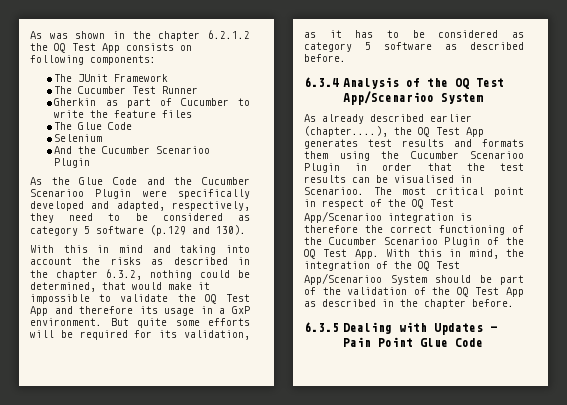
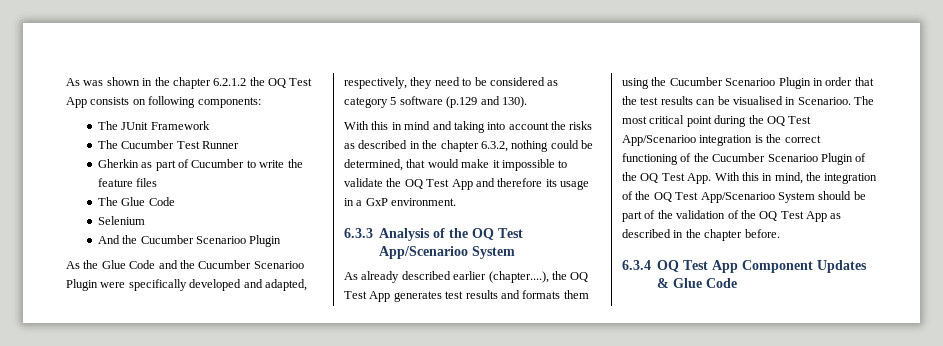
- With this in mind and taking into account the risks as described in the chapter 6.3.2, nothing could be determined, that would make it impossible to validate the OQ Test App and therefore its usage in a GxP environment. But quite some efforts will be required for its validation, as it has to be considered as category 5 software as described before.
- 6.3.4 Analysis of the OQ Test App/Scenarioo System
+ With this in mind and taking into account the risks as described in the chapter 6.3.2, nothing could be determined, that would make it impossible to validate the OQ Test App and therefore its usage in a GxP environment.
+ 6.3.3 Analysis of the OQ Test App/Scenarioo System
- The most critical point in respect of the OQ Test App/Scenarioo integration is therefore the correct functioning of the Cucumber Scenarioo Plugin of the OQ Test App. With this in mind, the integration of the OQ Test App/Scenarioo System should be part of the validation of the OQ Test App as described in the chapter before.
+ The most critical point during the OQ Test App/Scenarioo integration is the correct functioning of the Cucumber Scenarioo Plugin of the OQ Test App. With this in mind, the integration of the OQ Test App/Scenarioo System should be part of the validation of the OQ Test App as described in the chapter before.
- 6.3.5 Dealing with Updates – Pain Point Glue Code
+ 6.3.4 OQ Test App Component Updates & Glue Code

